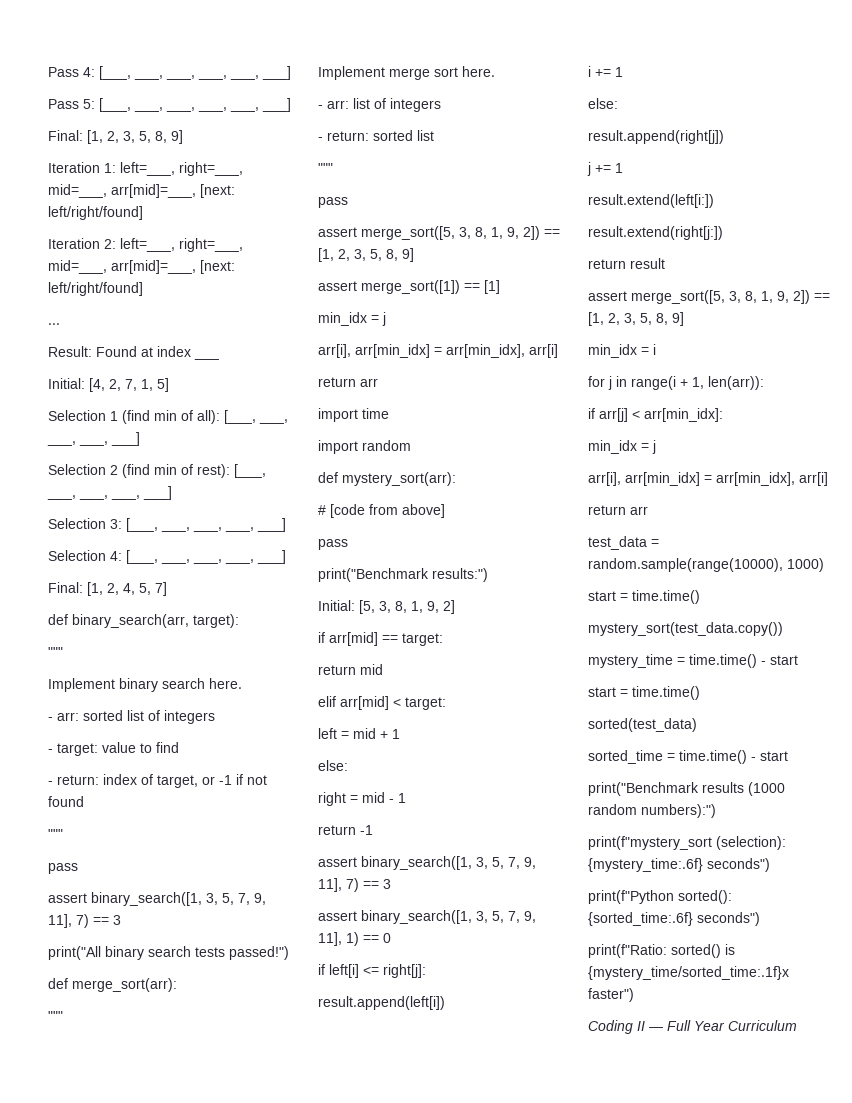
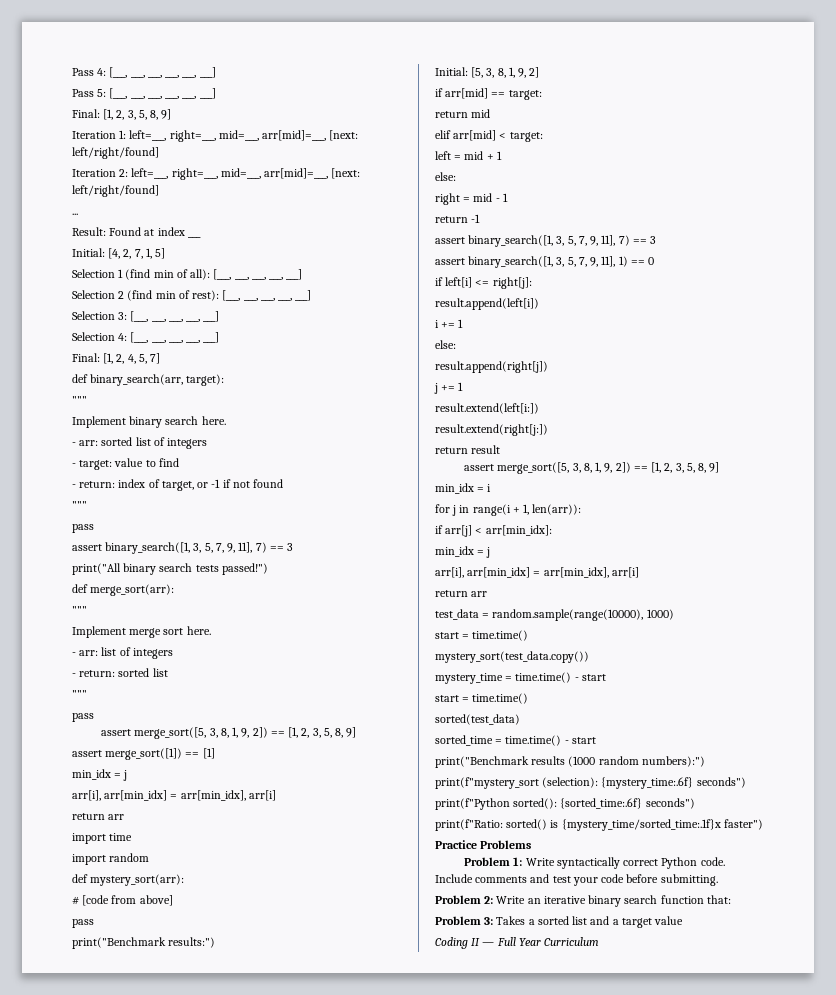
+ Practice Problems
+ Problem 1: Write syntactically correct Python code. Include comments and test your code before submitting.
+ Problem 2: Write an iterative binary search function that:
+ Problem 3: Takes a sorted list and a target value

